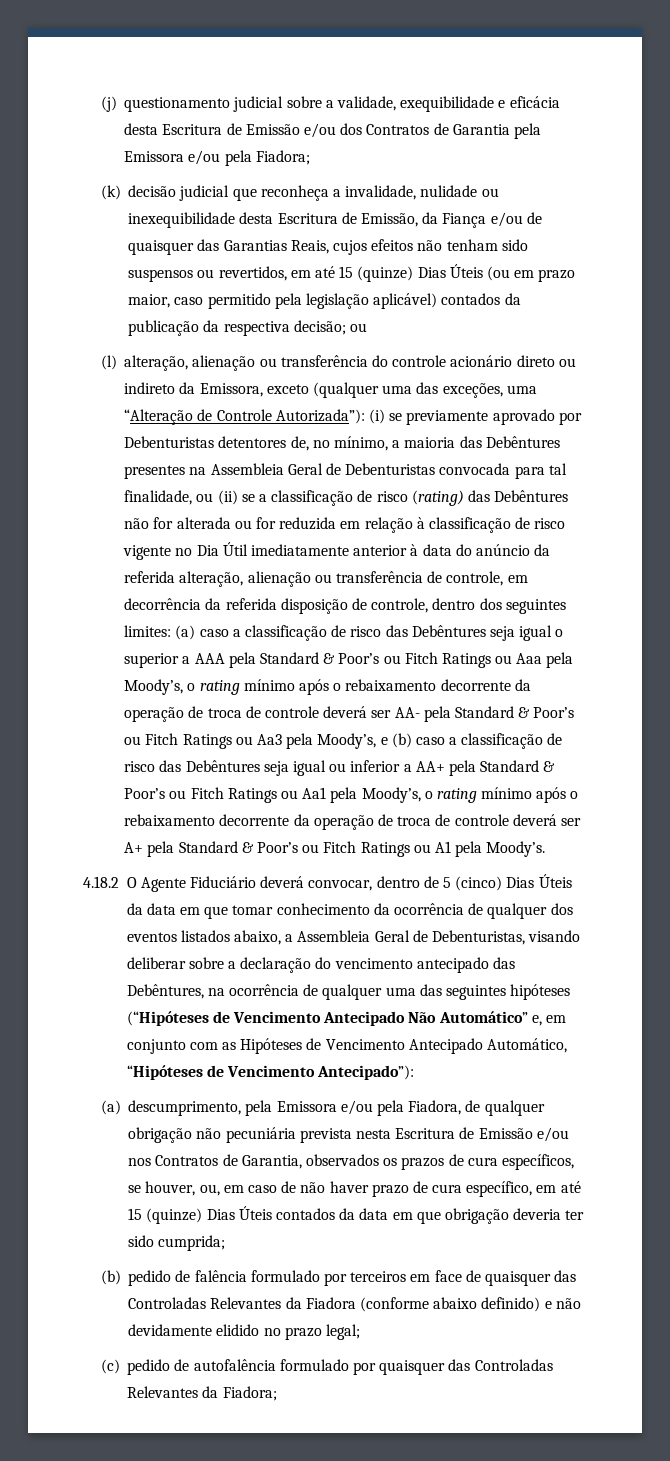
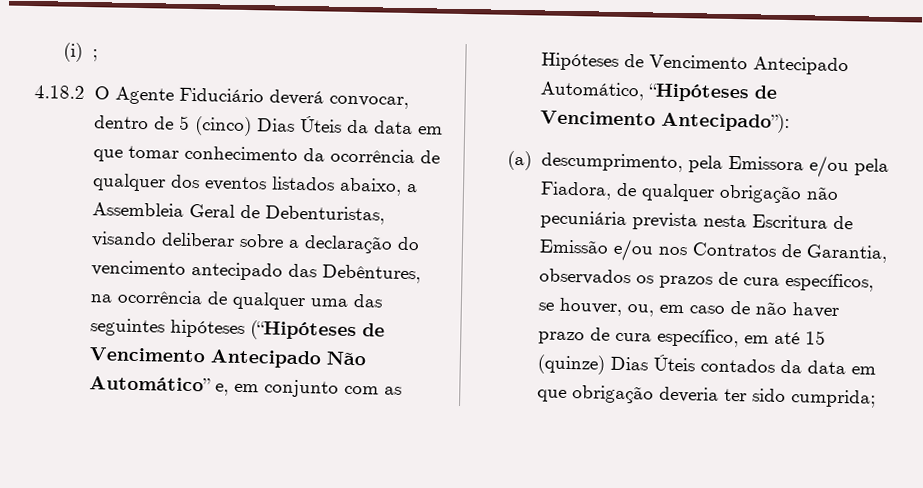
- (j) questionamento judicial sobre a validade, exequibilidade e eficácia desta Escritura de Emissão e/ou dos Contratos de Garantia pela Emissora e/ou pela Fiadora;
- (k) decisão judicial que reconheça a invalidade, nulidade ou inexequibilidade desta Escritura de Emissão, da Fiança e/ou de quaisquer das Garantias Reais, cujos efeitos não tenham sido suspensos ou revertidos, em até 15 (quinze) Dias Úteis (ou em prazo maior, caso permitido pela legislação aplicável) contados da publicação da respectiva decisão; ou
- (l) alteração, alienação ou transferência do controle acionário direto ou indireto da Emissora, exceto (qualquer uma das exceções, uma “Alteração de Controle Autorizada”): (i) se previamente aprovado por Debenturistas detentores de, no mínimo, a maioria das Debêntures presentes na Assembleia Geral de Debenturistas convocada para tal finalidade, ou (ii) se a classificação de risco (rating) das Debêntures não for alterada ou for reduzida em relação à classificação de risco vigente no Dia Útil imediatamente anterior à data do anúncio da referida alteração, alienação ou transferência de controle, em decorrência da referida disposição de controle, dentro dos seguintes limites: (a) caso a classificação de risco das Debêntures seja igual o superior a AAA pela Standard & Poor’s ou Fitch Ratings ou Aaa pela Moody’s, o rating mínimo após o rebaixamento decorrente da operação de troca de controle deverá ser AA- pela Standard & Poor’s ou Fitch Ratings ou Aa3 pela Moody’s, e (b) caso a classificação de risco das Debêntures seja igual ou inferior a AA+ pela Standard & Poor’s ou Fitch Ratings ou Aa1 pela Moody’s, o rating mínimo após o rebaixamento decorrente da operação de troca de controle deverá ser A+ pela Standard & Poor’s ou Fitch Ratings ou A1 pela Moody’s.
+ (i) ;
- (b) pedido de falência formulado por terceiros em face de quaisquer das Controladas Relevantes da Fiadora (conforme abaixo definido) e não devidamente elidido no prazo legal;
- (c) pedido de autofalência formulado por quaisquer das Controladas Relevantes da Fiadora;

